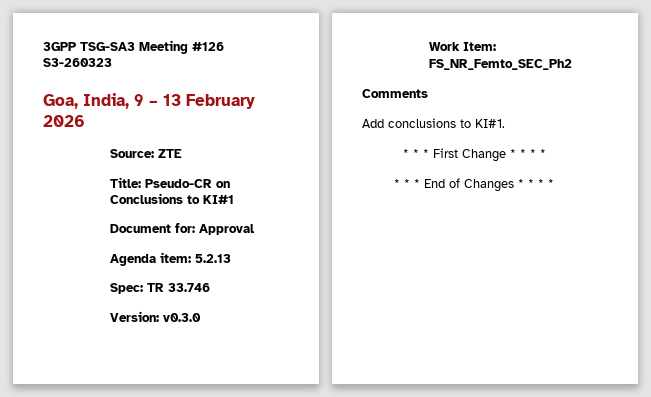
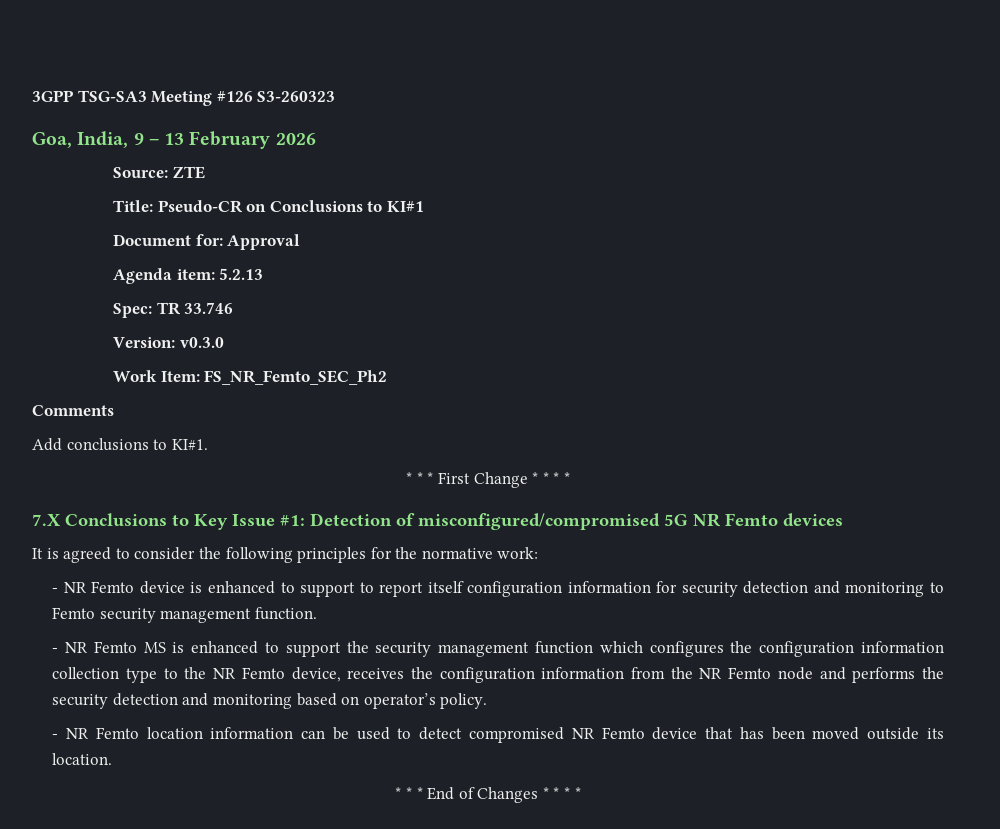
+ 7.X Conclusions to Key Issue #1: Detection of misconfigured/compromised 5G NR Femto devices
+ It is agreed to consider the following principles for the normative work:
+ - NR Femto device is enhanced to support to report itself configuration information for security detection and monitoring to Femto security management function.
+ - NR Femto MS is enhanced to support the security management function which configures the configuration information collection type to the NR Femto device, receives the configuration information from the NR Femto node and performs the security detection and monitoring based on operator’s policy.
+ - NR Femto location information can be used to detect compromised NR Femto device that has been moved outside its location.

